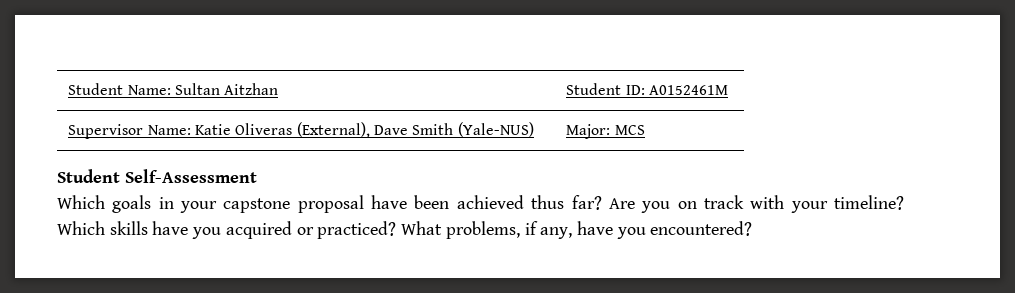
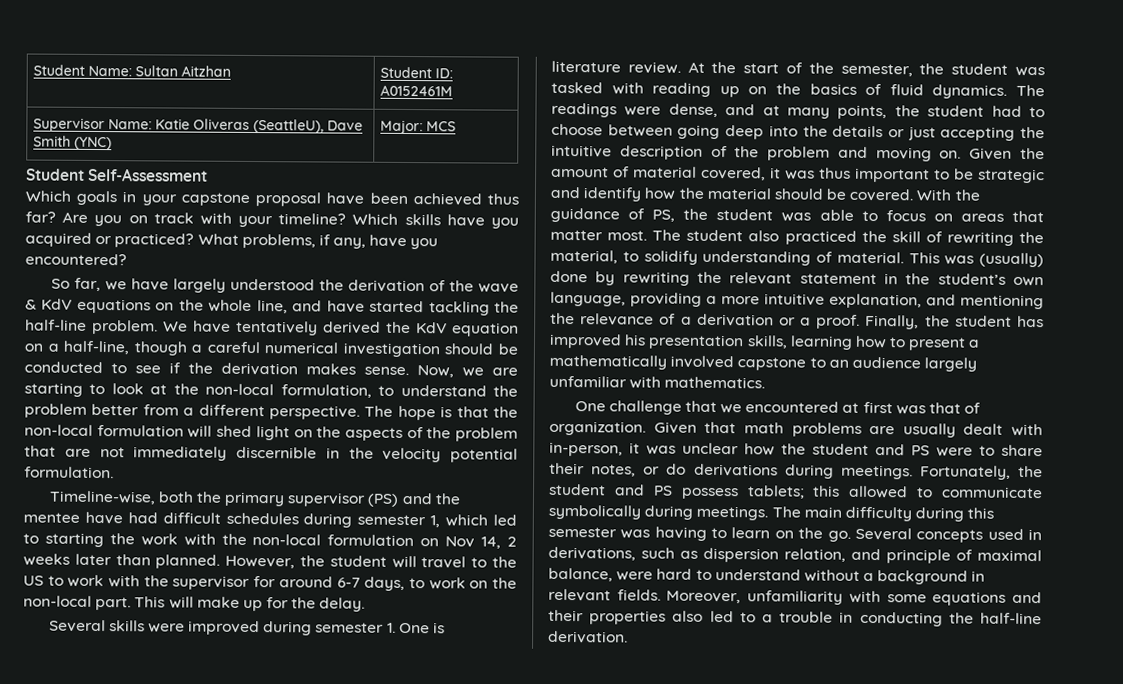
- Supervisor Name: Katie Oliveras (External), Dave Smith (Yale-NUS) | Major: MCS
+ Supervisor Name: Katie Oliveras (SeattleU), Dave Smith (YNC) | Major: MCS
+ So far, we have largely understood the derivation of the wave & KdV equations on the whole line, and have started tackling the half-line problem. We have tentatively derived the KdV equation on a half-line, though a careful numerical investigation should be conducted to see if the derivation makes sense. Now, we are starting to look at the non-local formulation, to understand the problem better from a different perspective. The hope is that the non-local formulation will shed light on the aspects of the problem that are not immediately discernible in the velocity potential formulation.
+ Timeline-wise, both the primary supervisor (PS) and the mentee have had difficult schedules during semester 1, which led to starting the work with the non-local formulation on Nov 14, 2 weeks later than planned. However, the student will travel to the US to work with the supervisor for around 6-7 days, to work on the non-local part. This will make up for the delay.
+ Several skills were improved during semester 1. One is literature review. At the start of the semester, the student was tasked with reading up on the basics of fluid dynamics. The readings were dense, and at many points, the student had to choose between going deep into the details or just accepting the intuitive description of the problem and moving on. Given the amount of material covered, it was thus important to be strategic and identify how the material should be covered. With the guidance of PS, the student was able to focus on areas that matter most. The student also practiced the skill of rewriting the material, to solidify understanding of material. This was (usually) done by rewriting the relevant statement in the student’s own language, providing a more intuitive explanation, and mentioning the relevance of a derivation or a proof. Finally, the student has improved his presentation skills, learning how to present a mathematically involved capstone to an audience largely unfamiliar with mathematics.
+ One challenge that we encountered at first was that of organization. Given that math problems are usually dealt with in-person, it was unclear how the student and PS were to share their notes, or do derivations during meetings. Fortunately, the student and PS possess tablets; this allowed to communicate symbolically during meetings. The main difficulty during this semester was having to learn on the go. Several concepts used in derivations, such as dispersion relation, and principle of maximal balance, were hard to understand without a background in relevant fields. Moreover, unfamiliarity with some equations and their properties also led to a trouble in conducting the half-line derivation.

